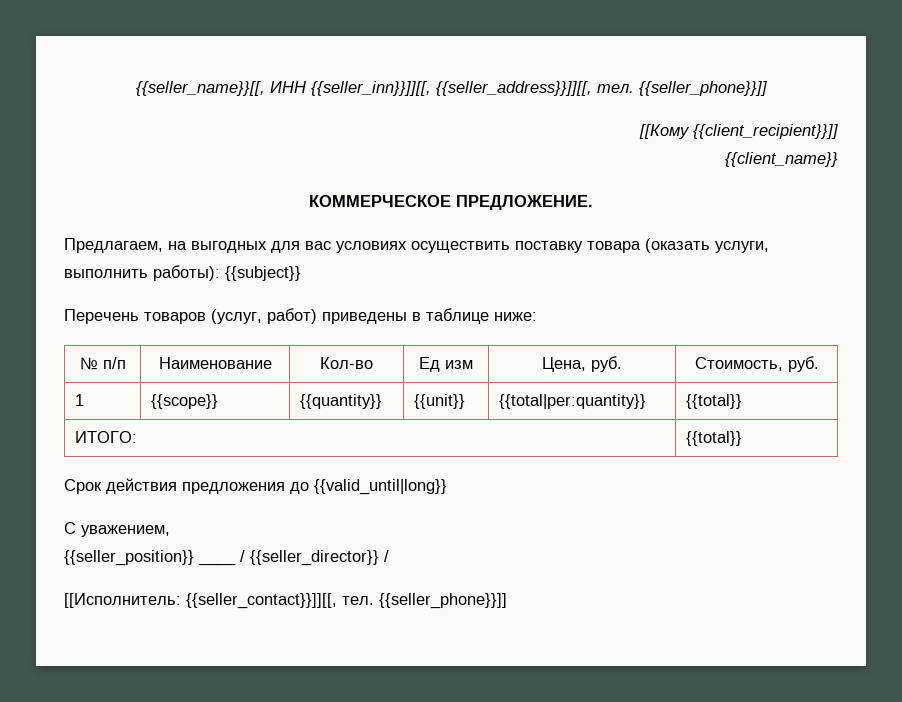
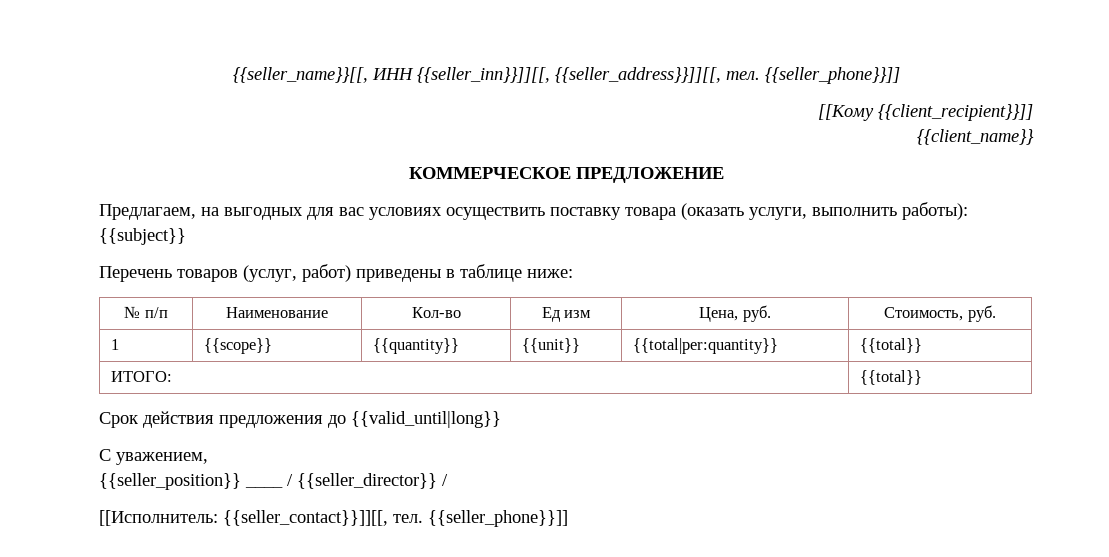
- КОММЕРЧЕСКОЕ ПРЕДЛОЖЕНИЕ.
+ КОММЕРЧЕСКОЕ ПРЕДЛОЖЕНИЕ

